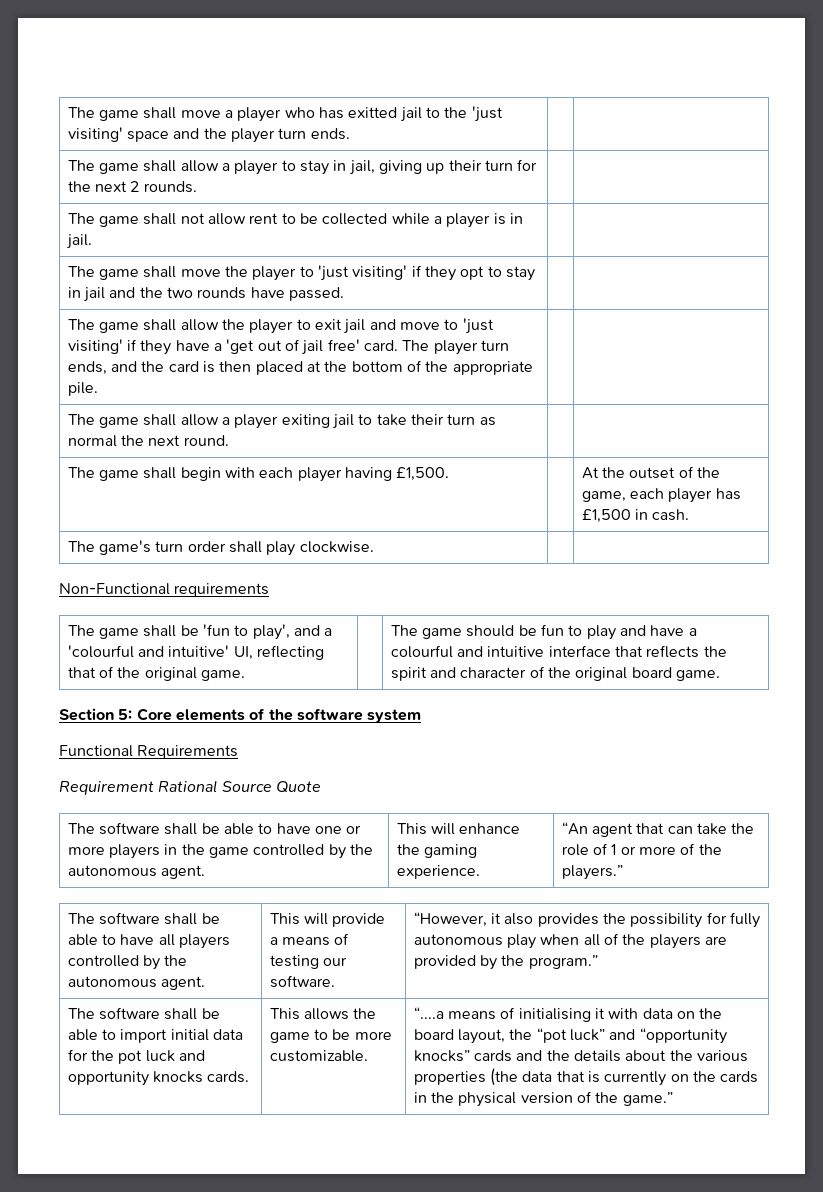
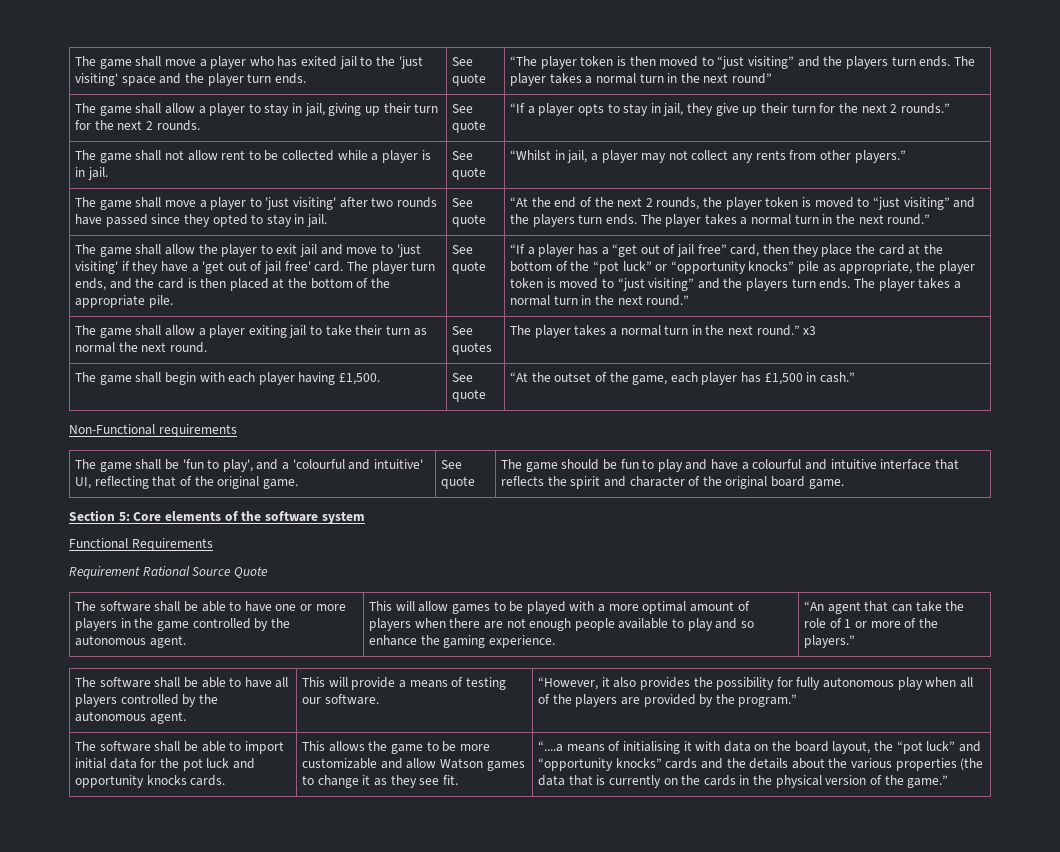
- The game shall move a player who has exitted jail to the 'just visiting' space and the player turn ends.
+ The game shall move a player who has exited jail to the 'just visiting' space and the player turn ends.
+ See quote | “The player token is then moved to “just visiting” and the players turn ends. The player takes a normal turn in the next round”
- The game shall allow a player to stay in jail, giving up their turn for the next 2 rounds. | |
+ The game shall allow a player to stay in jail, giving up their turn for the next 2 rounds. | See quote | “If a player opts to stay in jail, they give up their turn for the next 2 rounds.”
- The game shall not allow rent to be collected while a player is in jail. | |
- The game shall move the player to 'just visiting' if they opt to stay in jail and the two rounds have passed. | |
+ The game shall not allow rent to be collected while a player is in jail. | See quote | “Whilst in jail, a player may not collect any rents from other players.”
+ The game shall move a player to 'just visiting' after two rounds have passed since they opted to stay in jail. | See quote | “At the end of the next 2 rounds, the player token is moved to “just visiting” and the players turn ends. The player takes a normal turn in the next round.”
+ See quote | “If a player has a “get out of jail free” card, then they place the card at the bottom of the “pot luck” or “opportunity knocks” pile as appropriate, the player token is moved to “just visiting” and the players turn ends. The player takes a normal turn in the next round.”
- The game shall allow a player exiting jail to take their turn as normal the next round. | |
+ The game shall allow a player exiting jail to take their turn as normal the next round. | See quotes | The player takes a normal turn in the next round.” x3
- The game shall begin with each player having £1,500. | | At the outset of the game, each player has £1,500 in cash.
- The game's turn order shall play clockwise. | |
+ The game shall begin with each player having £1,500. | See quote | “At the outset of the game, each player has £1,500 in cash.”
- The game shall be 'fun to play', and a 'colourful and intuitive' UI, reflecting that of the original game.
+ The game shall be 'fun to play', and a 'colourful and intuitive' UI, reflecting that of the original game. | See quote
- This will enhance the gaming experience.
+ This will allow games to be played with a more optimal amount of players when there are not enough people available to play and so enhance the gaming experience.
- This allows the game to be more customizable.
+ This allows the game to be more customizable and allow Watson games to change it as they see fit.

